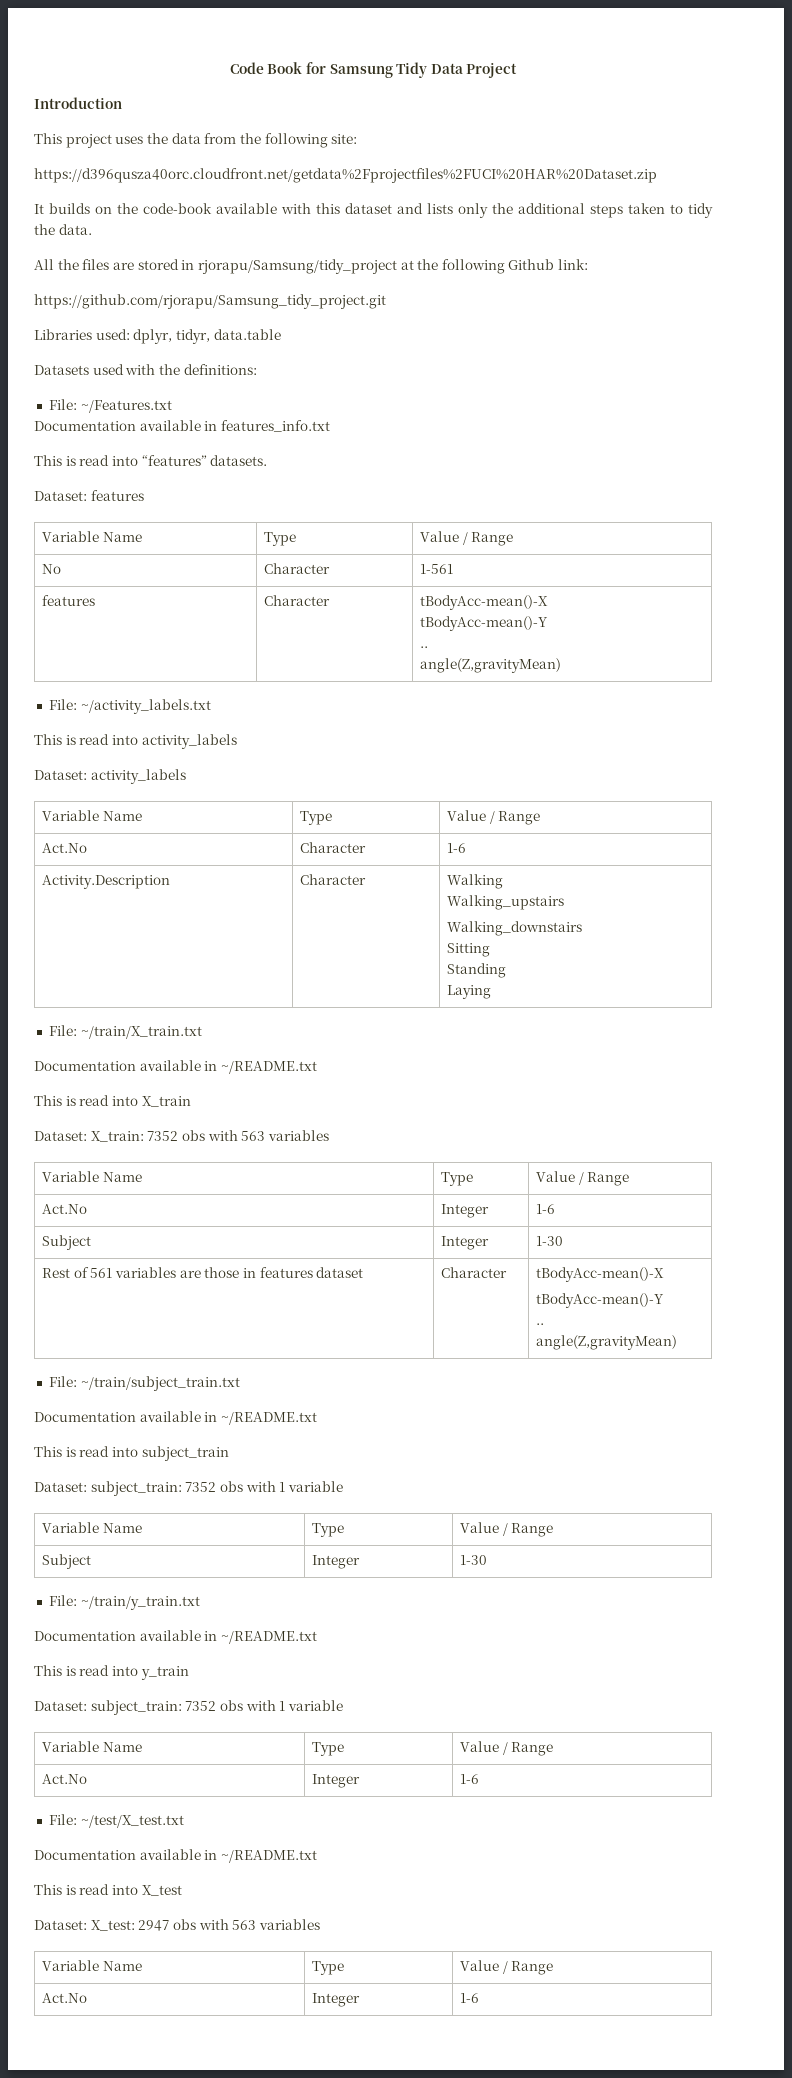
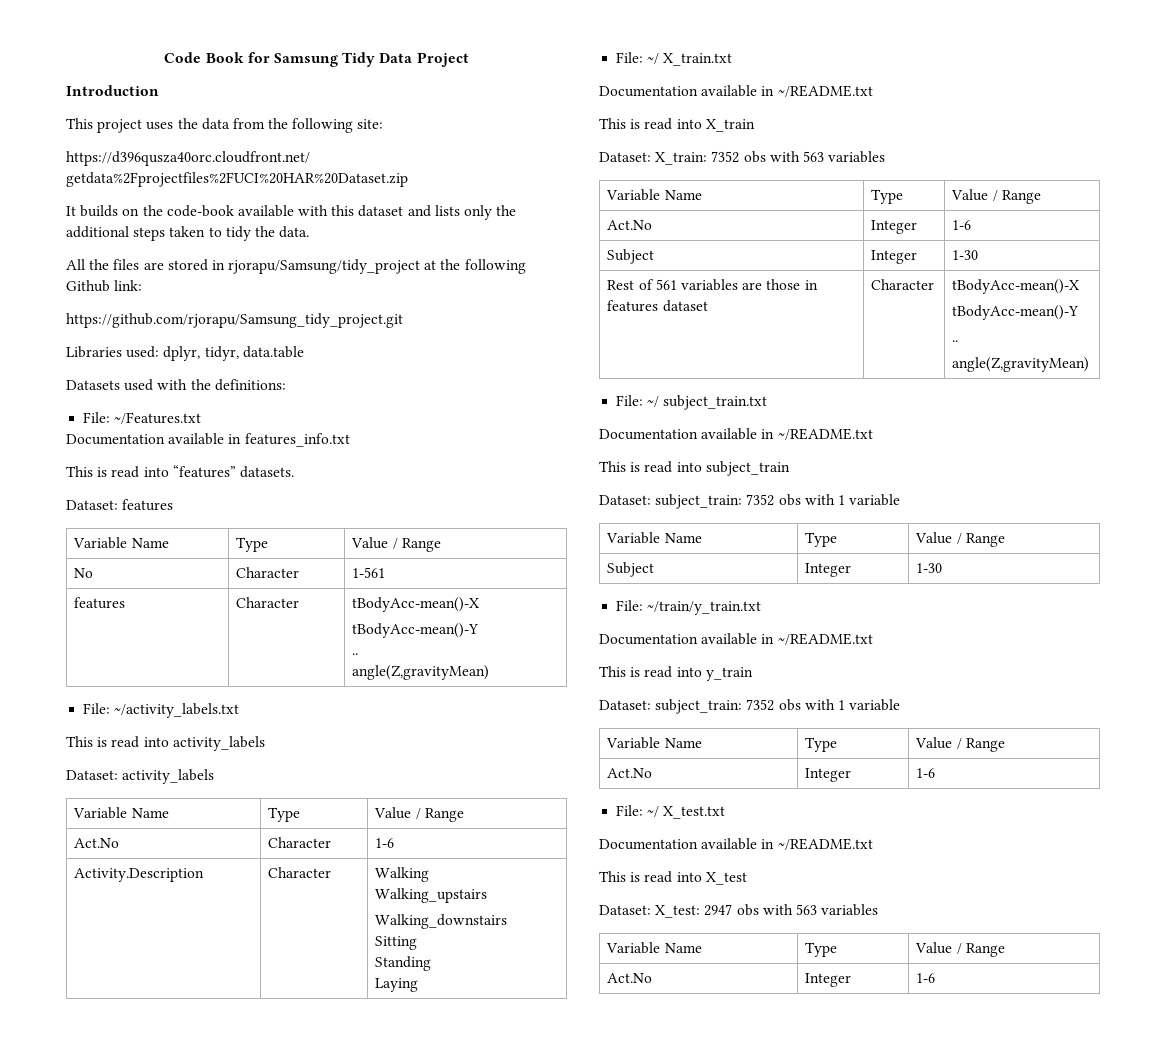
- File: ~/train/X_train.txt
+ File: ~/ X_train.txt
- File: ~/train/subject_train.txt
+ File: ~/ subject_train.txt
- File: ~/test/X_test.txt
+ File: ~/ X_test.txt

